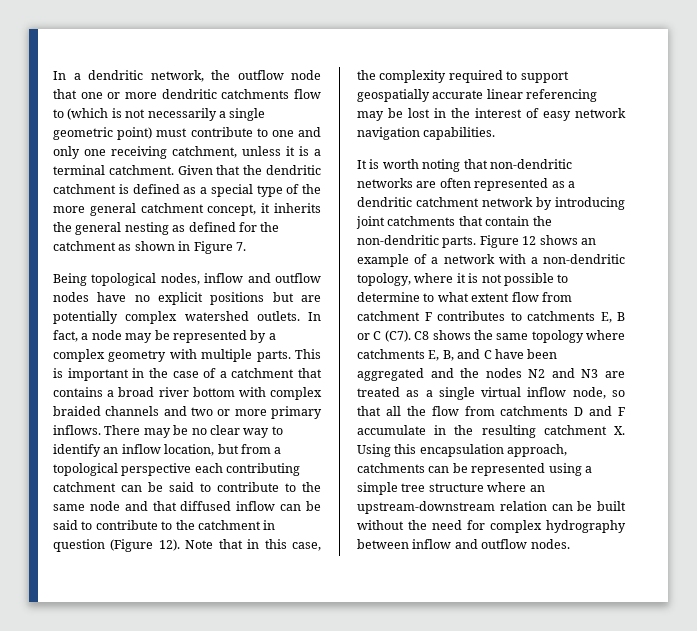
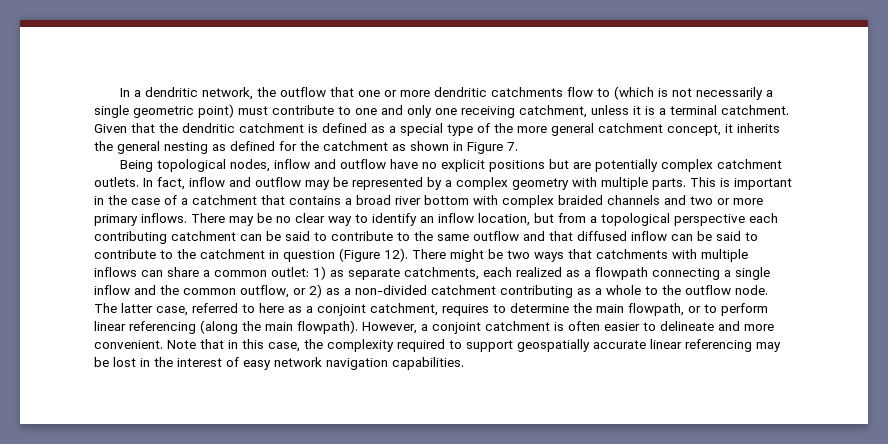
- In a dendritic network, the outflow node that one or more dendritic catchments flow to (which is not necessarily a single geometric point) must contribute to one and only one receiving catchment, unless it is a terminal catchment.
+ In a dendritic network, the outflow that one or more dendritic catchments flow to (which is not necessarily a single geometric point) must contribute to one and only one receiving catchment, unless it is a terminal catchment.
- Being topological nodes, inflow and outflow nodes have no explicit positions but are potentially complex watershed outlets.
+ Being topological nodes, inflow and outflow have no explicit positions but are potentially complex catchment outlets.
- In fact, a node may be represented by a complex geometry with multiple parts.
+ In fact, inflow and outflow may be represented by a complex geometry with multiple parts.
- There may be no clear way to identify an inflow location, but from a topological perspective each contributing catchment can be said to contribute to the same node and that diffused inflow can be said to contribute to the catchment in question (Figure 12).
+ There may be no clear way to identify an inflow location, but from a topological perspective each contributing catchment can be said to contribute to the same outflow and that diffused inflow can be said to contribute to the catchment in question (Figure 12).
+ There might be two ways that catchments with multiple inflows can share a common outlet: 1) as separate catchments, each realized as a flowpath connecting a single inflow and the common outflow, or 2) as a non-divided catchment contributing as a whole to the outflow node. The latter case, referred to here as a conjoint catchment, requires to determine the main flowpath, or to perform linear referencing (along the main flowpath). However, a conjoint catchment is often easier to delineate and more convenient.
- It is worth noting that non-dendritic networks are often represented as a dendritic catchment network by introducing joint catchments that contain the non-dendritic parts. Figure 12 shows an example of a network with a non-dendritic topology, where it is not possible to determine to what extent flow from catchment F contributes to catchments E, B or C (C7). C8 shows the same topology where catchments E, B, and C have been aggregated and the nodes N2 and N3 are treated as a single virtual inflow node, so that all the flow from catchments D and F accumulate in the resulting catchment X. Using this encapsulation approach, catchments can be represented using a simple tree structure where an upstream-downstream relation can be built without the need for complex hydrography between inflow and outflow nodes.

